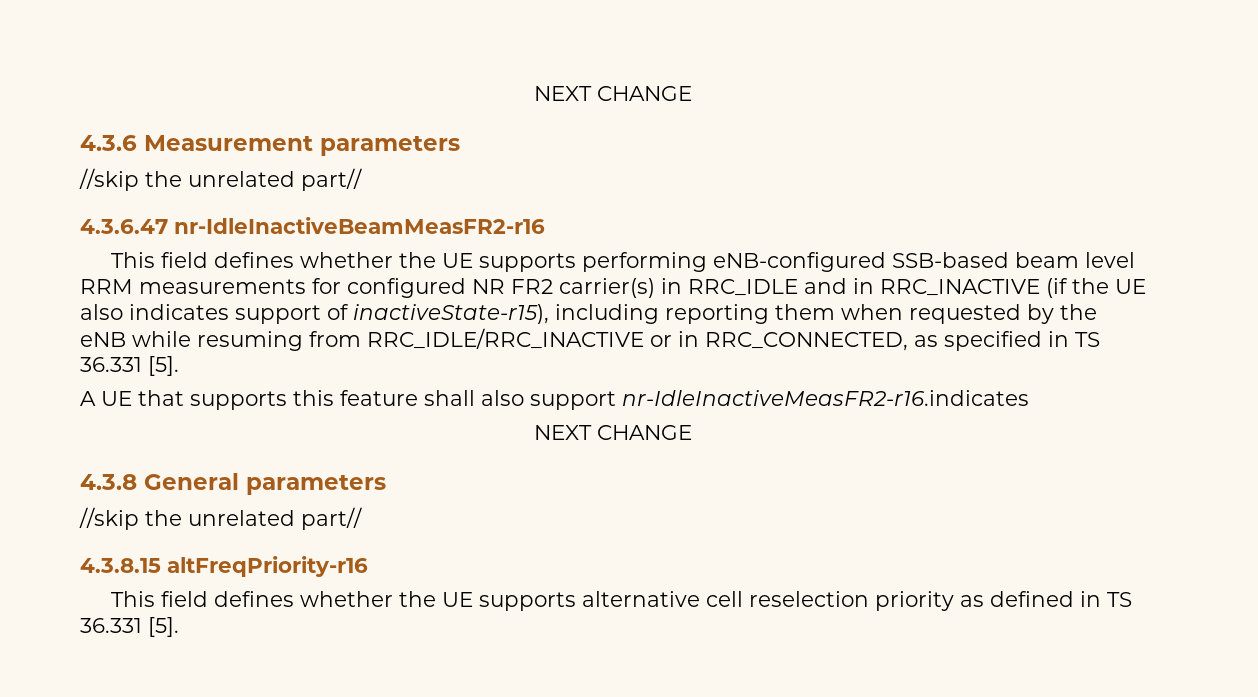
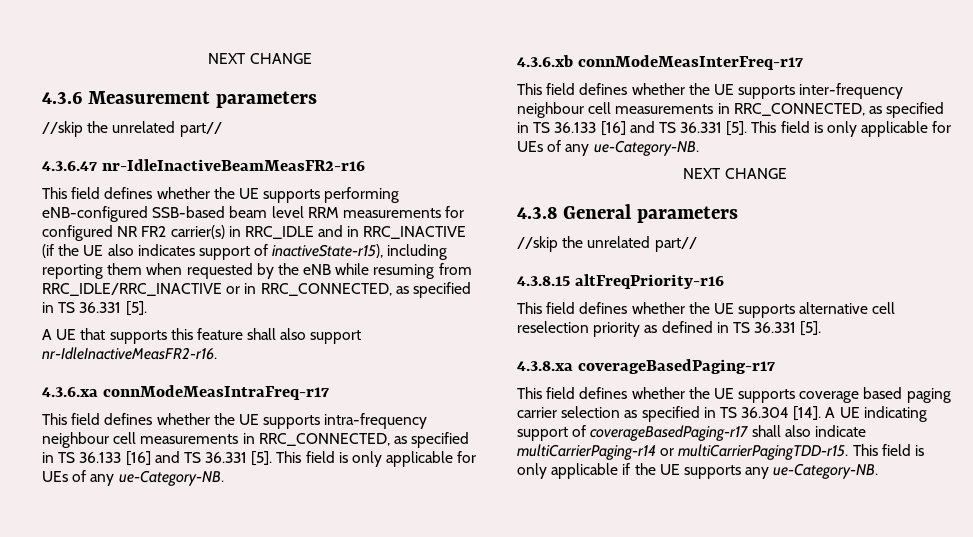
- A UE that supports this feature shall also support nr-IdleInactiveMeasFR2-r16.indicates
+ A UE that supports this feature shall also support nr-IdleInactiveMeasFR2-r16.
+ 4.3.6.xa connModeMeasIntraFreq-r17
+ This field defines whether the UE supports intra-frequency neighbour cell measurements in RRC_CONNECTED, as specified in TS 36.133 [16] and TS 36.331 [5]. This field is only applicable for UEs of any ue-Category-NB.
+ 4.3.6.xb connModeMeasInterFreq-r17
+ This field defines whether the UE supports inter-frequency neighbour cell measurements in RRC_CONNECTED, as specified in TS 36.133 [16] and TS 36.331 [5]. This field is only applicable for UEs of any ue-Category-NB.
+ 4.3.8.xa coverageBasedPaging-r17
+ This field defines whether the UE supports coverage based paging carrier selection as specified in TS 36.304 [14]. A UE indicating support of coverageBasedPaging-r17 shall also indicate multiCarrierPaging-r14 or multiCarrierPagingTDD-r15. This field is only applicable if the UE supports any ue-Category-NB.

